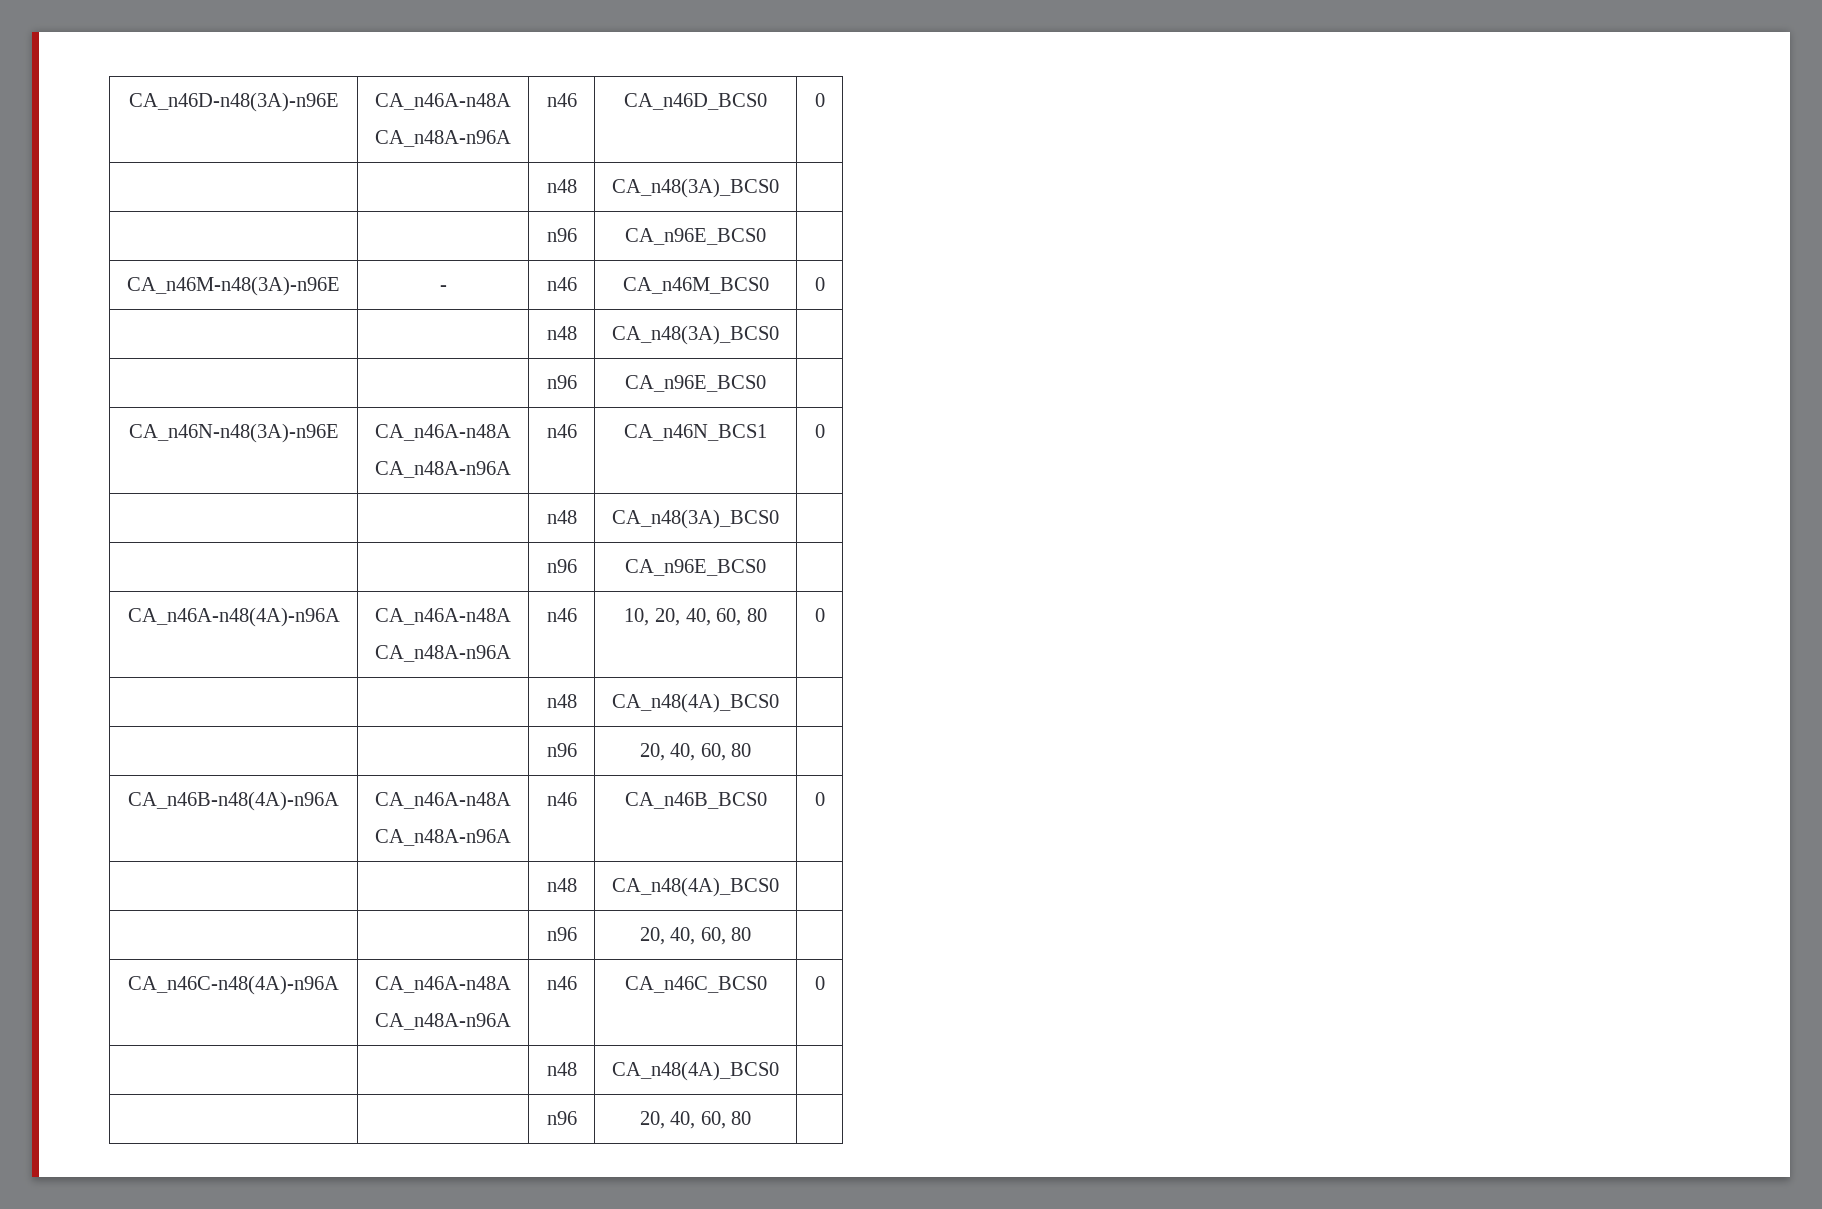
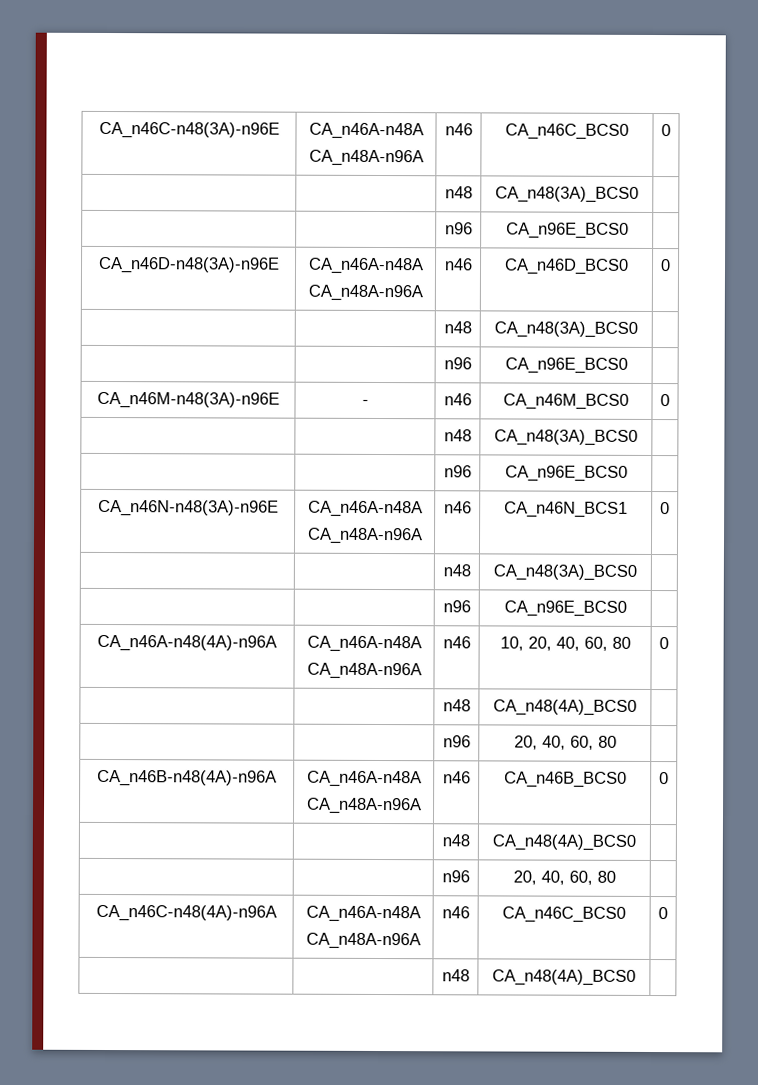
+ CA_n46C-n48(3A)-n96E | CA_n46A-n48A
+ CA_n48A-n96A | n46 | CA_n46C_BCS0 | 0
+ | | n48 | CA_n48(3A)_BCS0 |
+ | | n96 | CA_n96E_BCS0 |
  CA_n46C-n48(4A)-n96A | CA_n46A-n48A
  CA_n48A-n96A | n46 | CA_n46C_BCS0 | 0
  | | n48 | CA_n48(4A)_BCS0 |
- | | n96 | 20, 40, 60, 80 |

